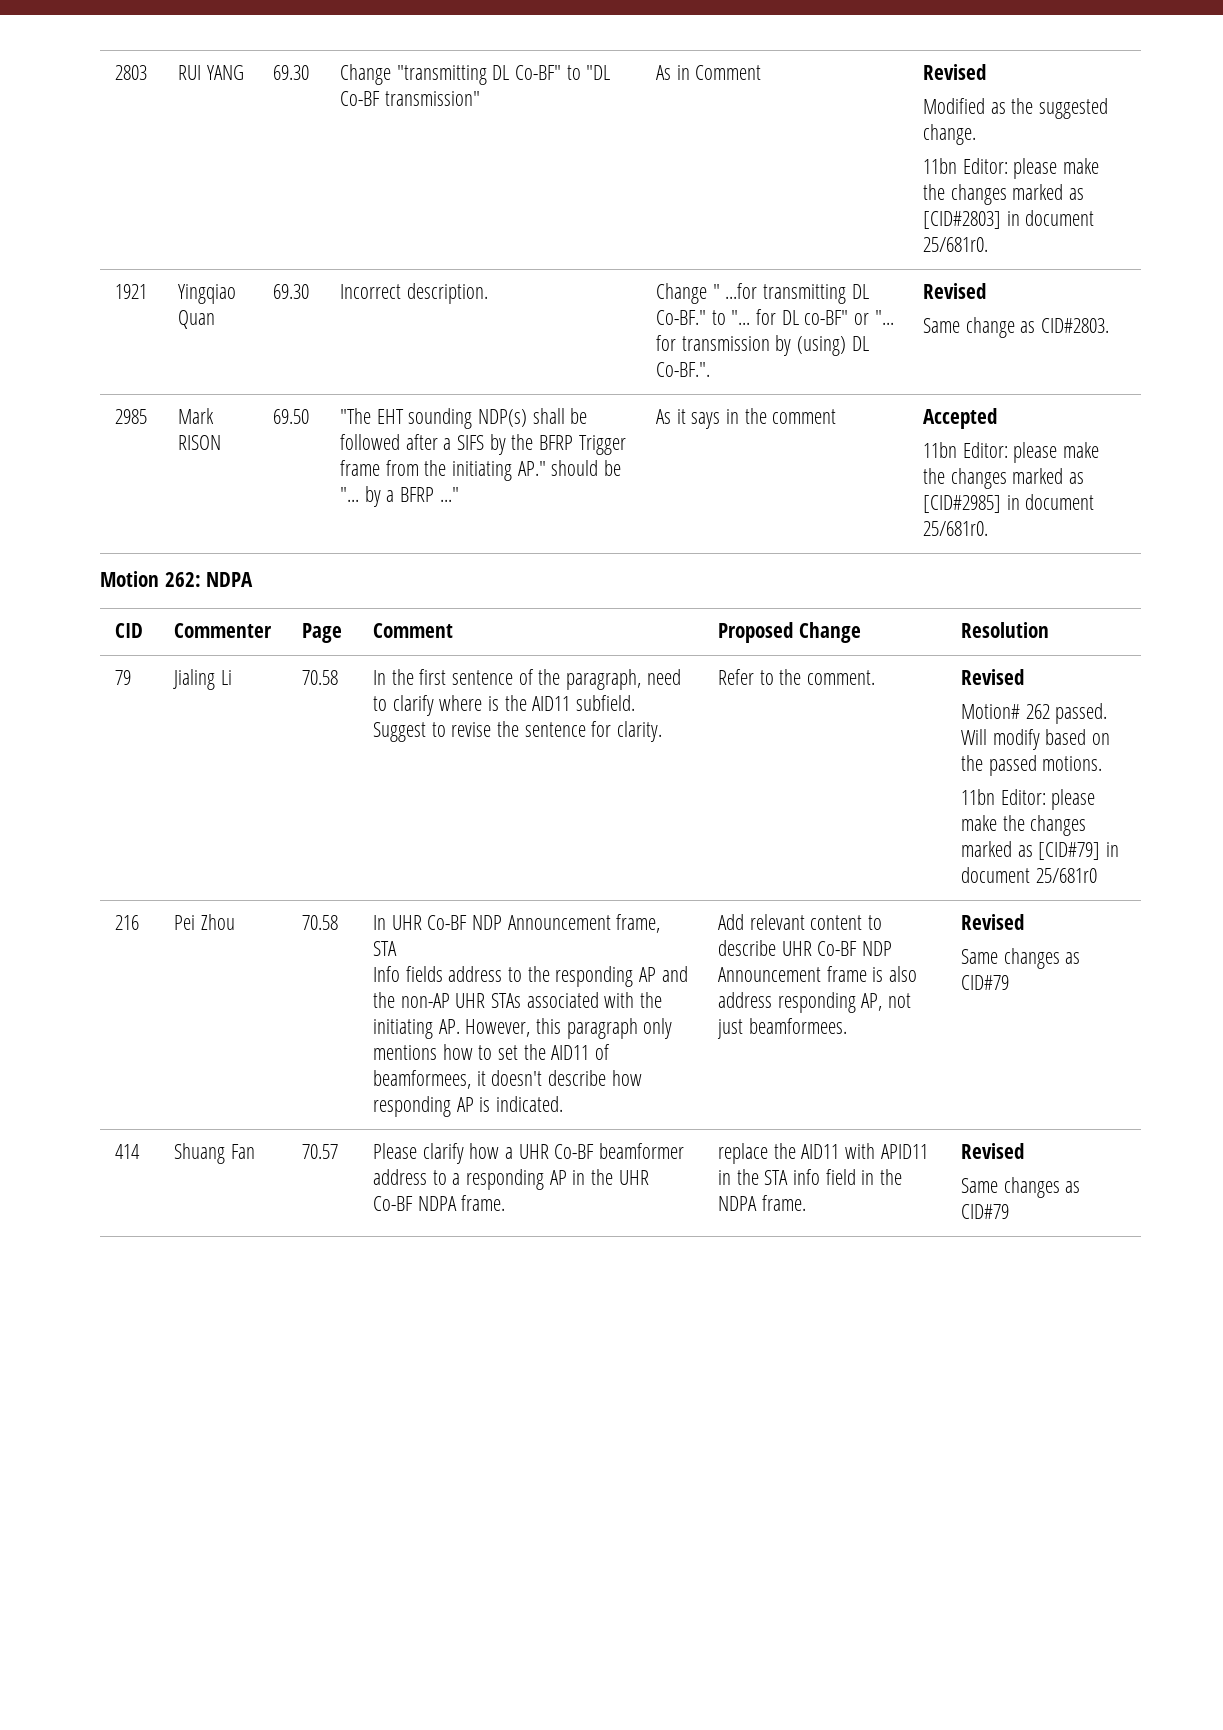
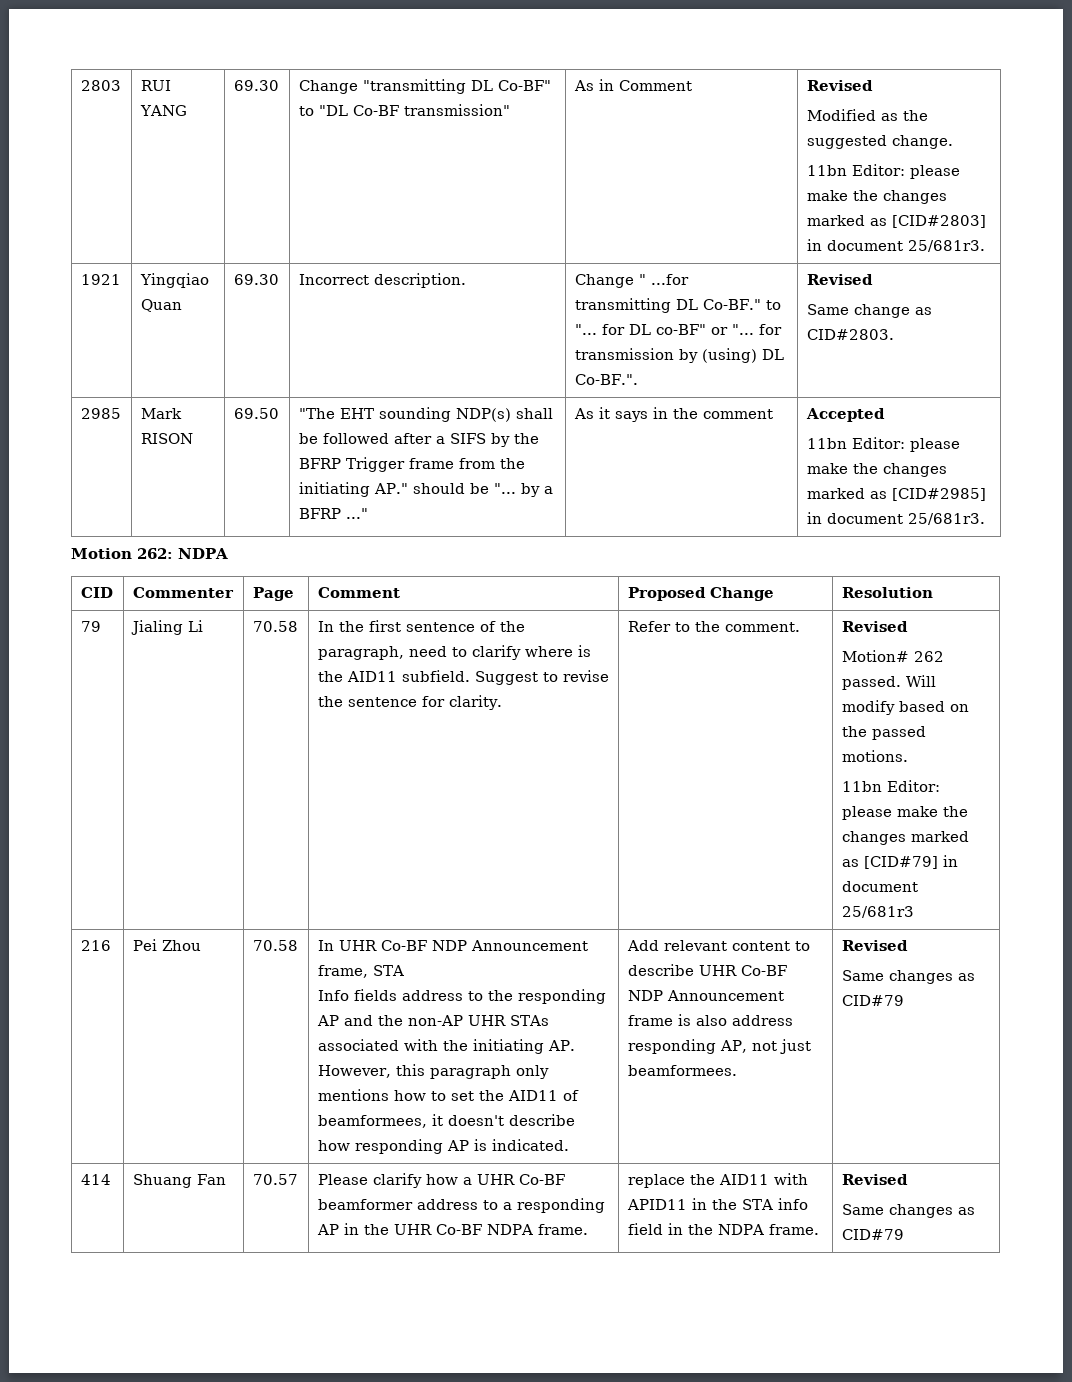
  2803 | RUI YANG | 69.30 | Change "transmitting DL Co-BF" to "DL Co-BF transmission" | As in Comment | Revised
  Modified as the suggested change.
- 11bn Editor: please make the changes marked as [CID#2803] in document 25/681r0.
+ 11bn Editor: please make the changes marked as [CID#2803] in document 25/681r3.
- 11bn Editor: please make the changes marked as [CID#2985] in document 25/681r0.
+ 11bn Editor: please make the changes marked as [CID#2985] in document 25/681r3.
- 11bn Editor: please make the changes marked as [CID#79] in document 25/681r0
+ 11bn Editor: please make the changes marked as [CID#79] in document 25/681r3

